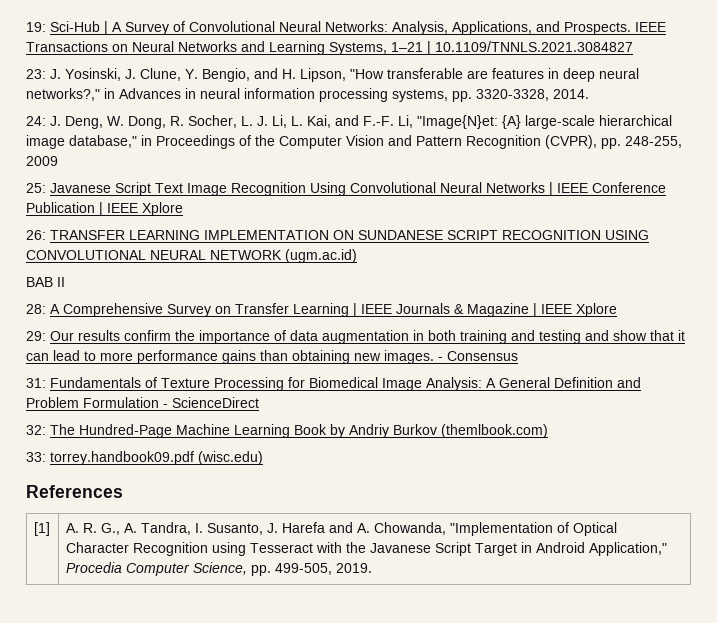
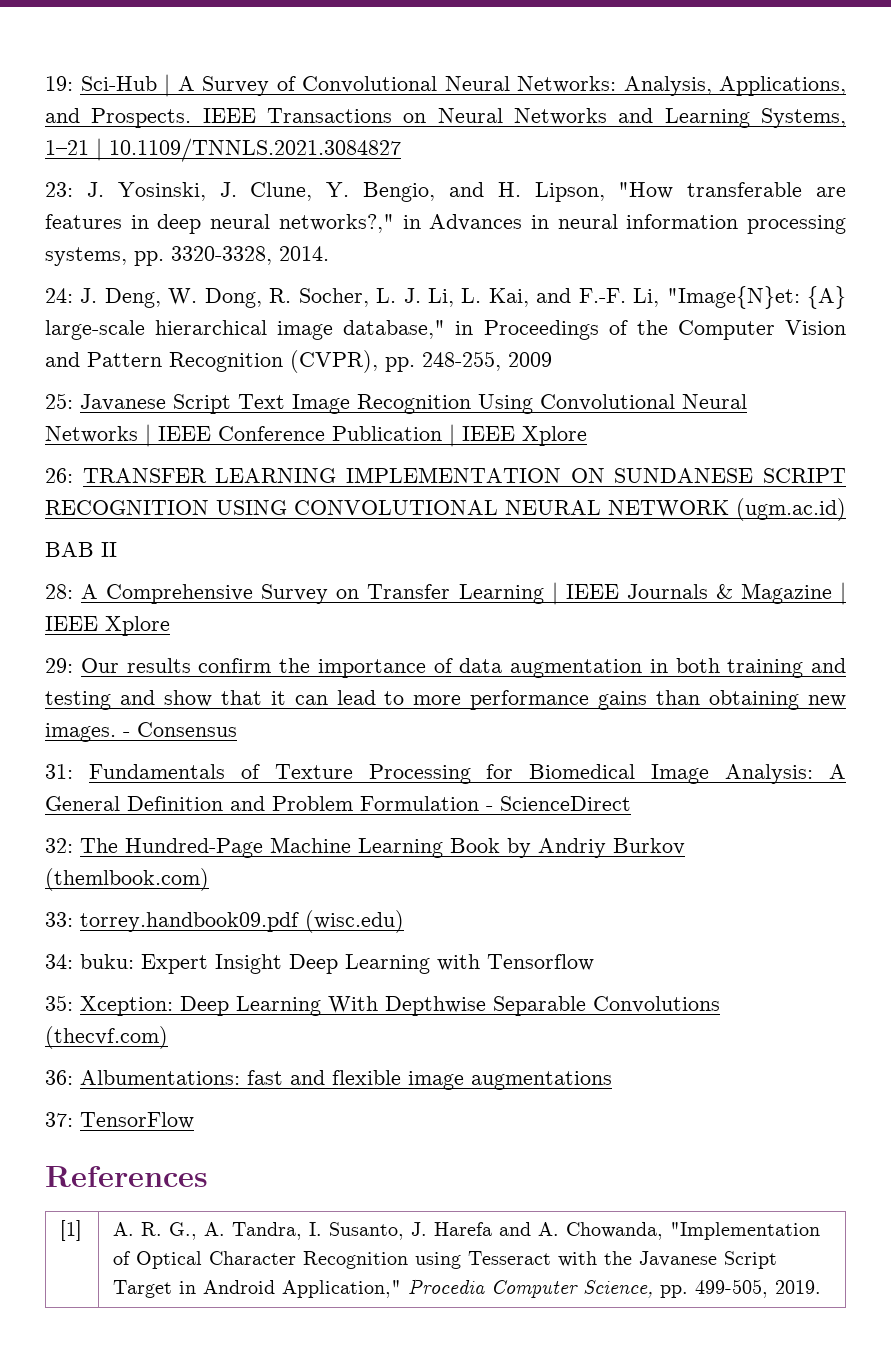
+ 34: buku: Expert Insight Deep Learning with Tensorflow
+ 35: Xception: Deep Learning With Depthwise Separable Convolutions (thecvf.com)
+ 36: Albumentations: fast and flexible image augmentations
+ 37: TensorFlow

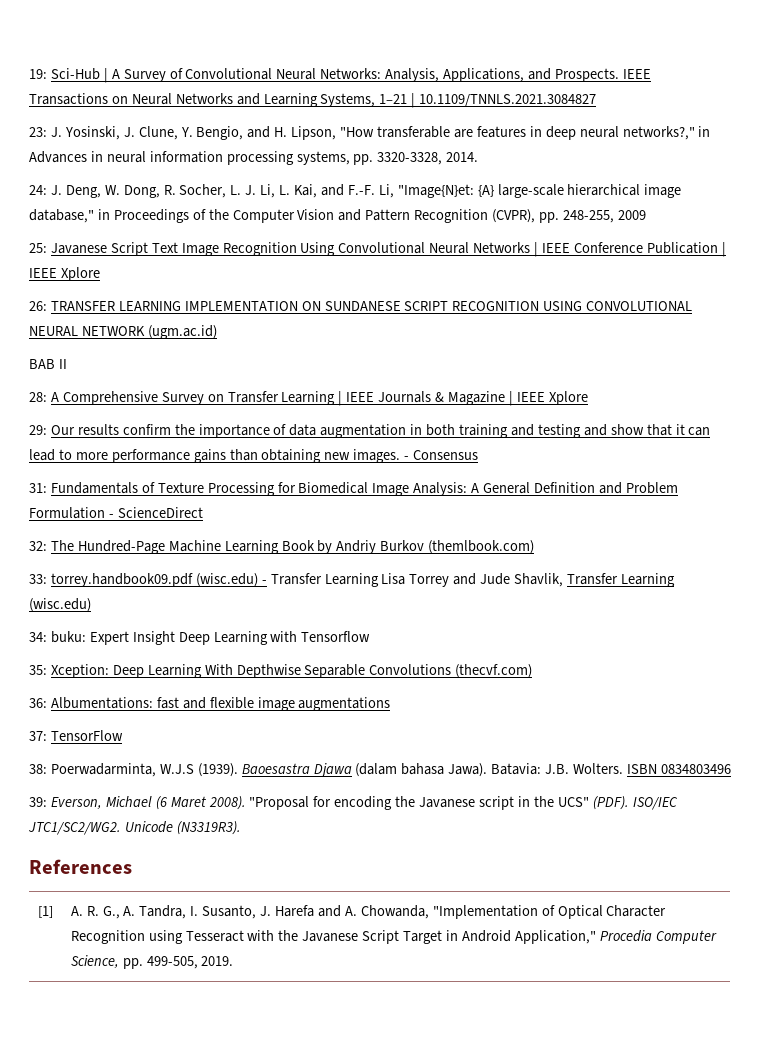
- 33: torrey.handbook09.pdf (wisc.edu)
+ 33: torrey.handbook09.pdf (wisc.edu) - Transfer Learning Lisa Torrey and Jude Shavlik, Transfer Learning (wisc.edu)
+ 38: Poerwadarminta, W.J.S (1939). Baoesastra Djawa (dalam bahasa Jawa). Batavia: J.B. Wolters. ISBN 0834803496
+ 39: Everson, Michael (6 Maret 2008). "Proposal for encoding the Javanese script in the UCS" (PDF). ISO/IEC JTC1/SC2/WG2. Unicode (N3319R3).

